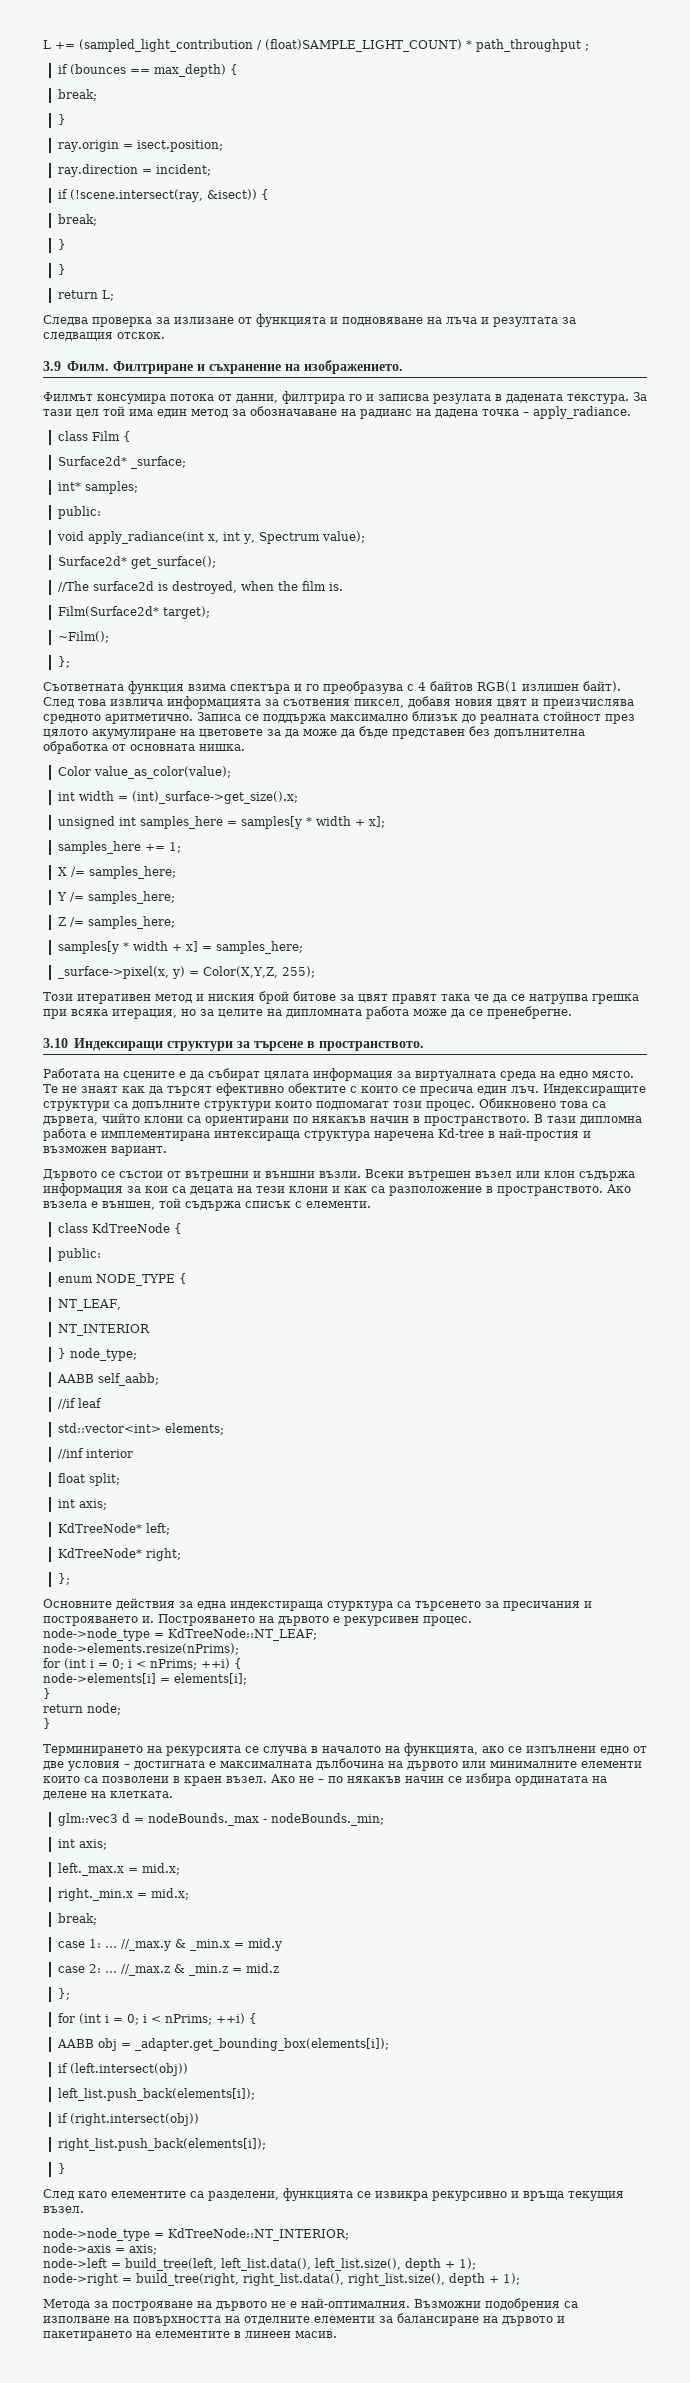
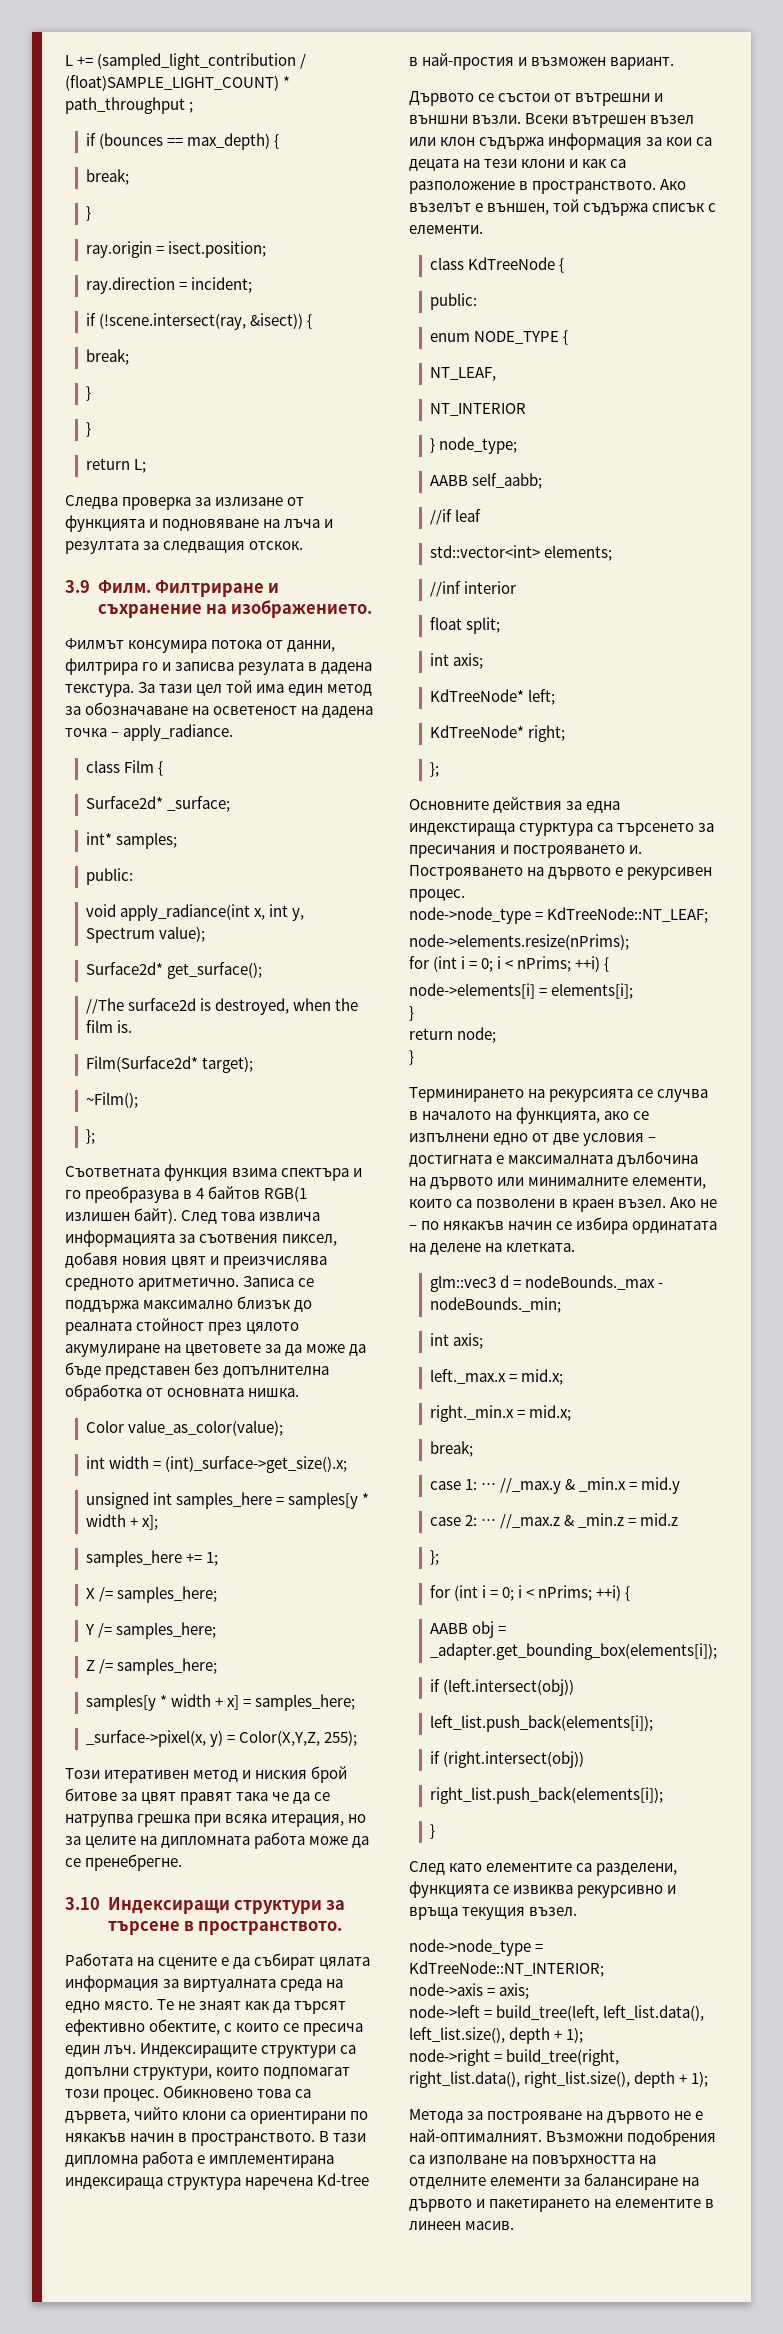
- Филмът консумира потока от данни, филтрира го и записва резулата в дадената текстура.
+ Филмът консумира потока от данни, филтрира го и записва резулата в дадена текстура.
- За тази цел той има един метод за обозначаване на радианс на дадена точка – apply_radiance.
+ За тази цел той има един метод за обозначаване на осветеност на дадена точка – apply_radiance.
- Съответната функция взима спектъра и го преобразува с 4 байтов RGB(1 излишен байт).
+ Съответната функция взима спектъра и го преобразува в 4 байтов RGB(1 излишен байт).
- Те не знаят как да търсят ефективно обектите с които се пресича един лъч.
+ Те не знаят как да търсят ефективно обектите, с които се пресича един лъч.
- Индексиращите структури са допълните структури които подпомагат този процес.
+ Индексиращите структури са допълни структури, които подпомагат този процес.
- В тази дипломна работа е имплементиранa интексираща структура наречена Kd-tree в най-простия и възможен вариант.
+ В тази дипломна работа е имплементиранa индексираща структура наречена Kd-tree в най-простия и възможен вариант.
- Ако възела е външен, той съдържа списък с елементи.
+ Ако възелът е външен, той съдържа списък с елементи.
- Терминирането на рекурсията се случва в началото на функцията, ако се изпълнени едно от две условия – достигната е максималната дълбочина на дървото или минималните елементи които са позволени в краен възел.
+ Терминирането на рекурсията се случва в началото на функцията, ако се изпълнени едно от две условия – достигната е максималната дълбочина на дървото или минималните елементи, които са позволени в краен възел.
- След като елементите са разделени, функцията се извикра рекурсивно и връща текущия възел.
+ След като елементите са разделени, функцията се извиква рекурсивно и връща текущия възел.
- Метода за построяване на дървото не е най-оптималния.
+ Метода за построяване на дървото не е най-оптималният.

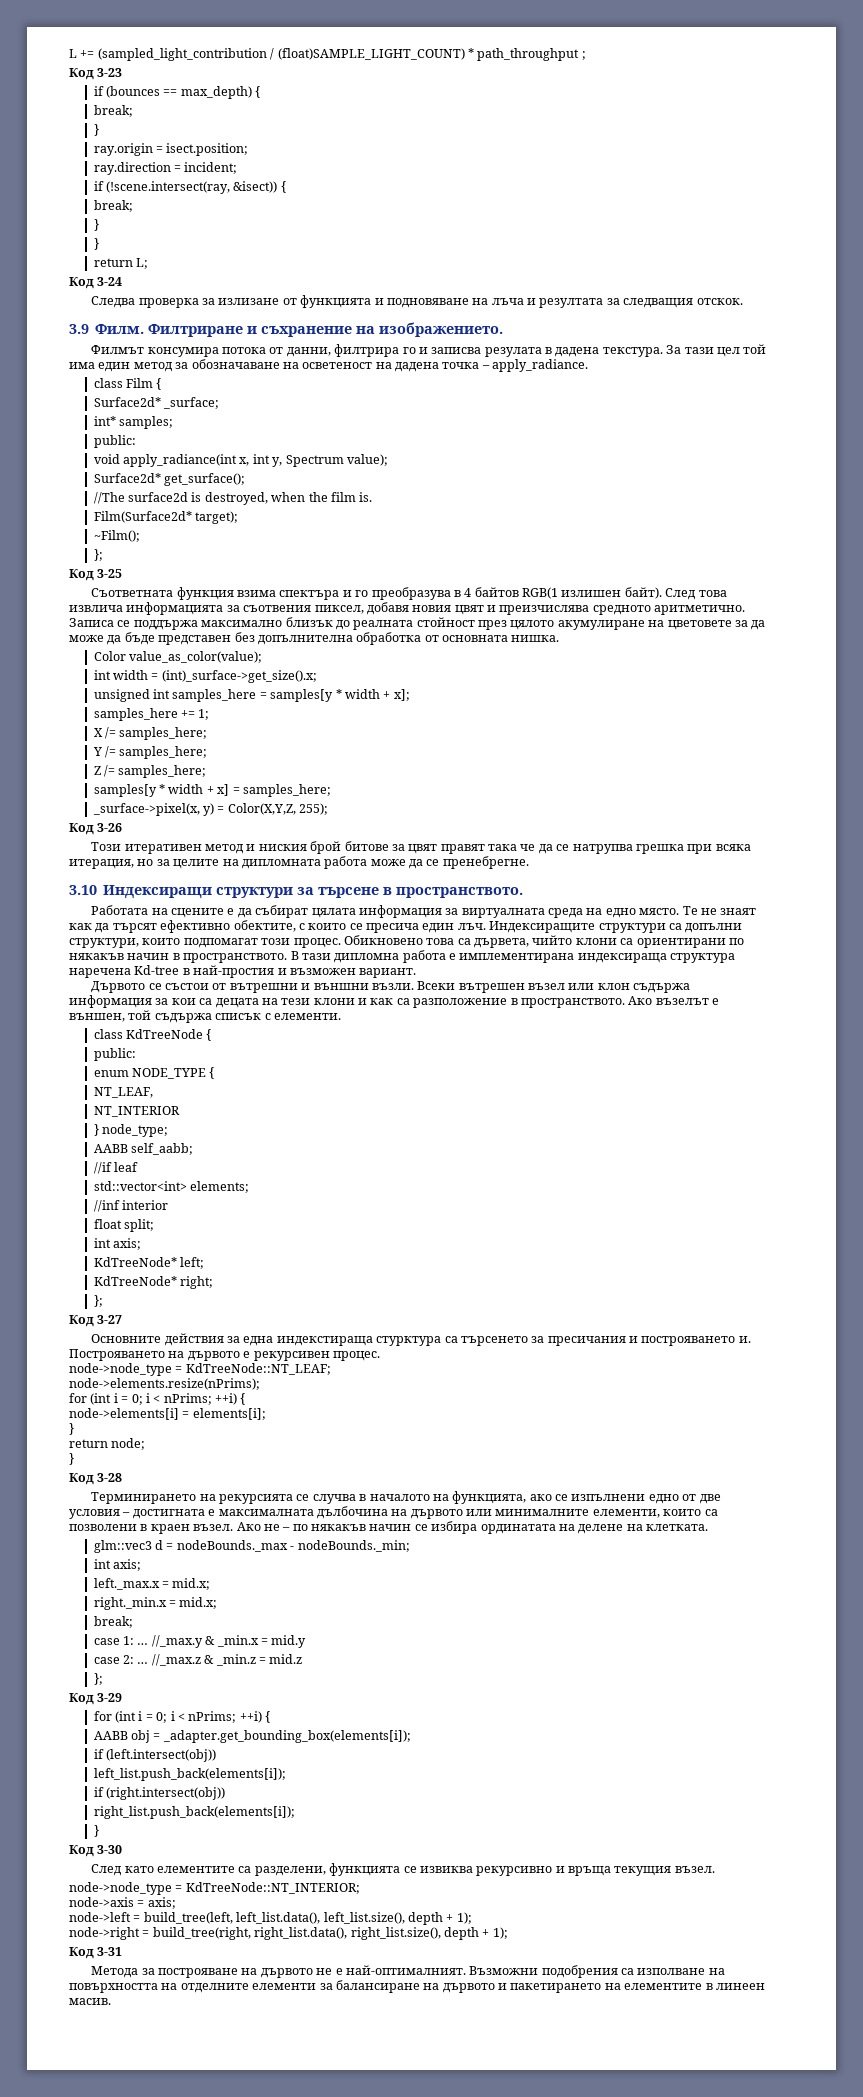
+ Код 3-23
+ Код 3-24
+ Код 3-25
+ Код 3-26
+ Код 3-27
+ Код 3-28
+ Код 3-29
+ Код 3-30
+ Код 3-31

